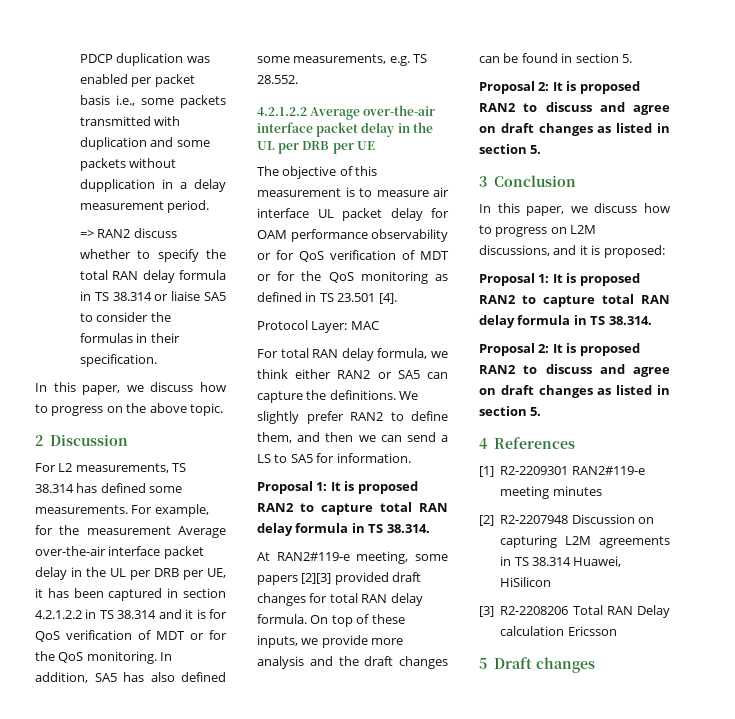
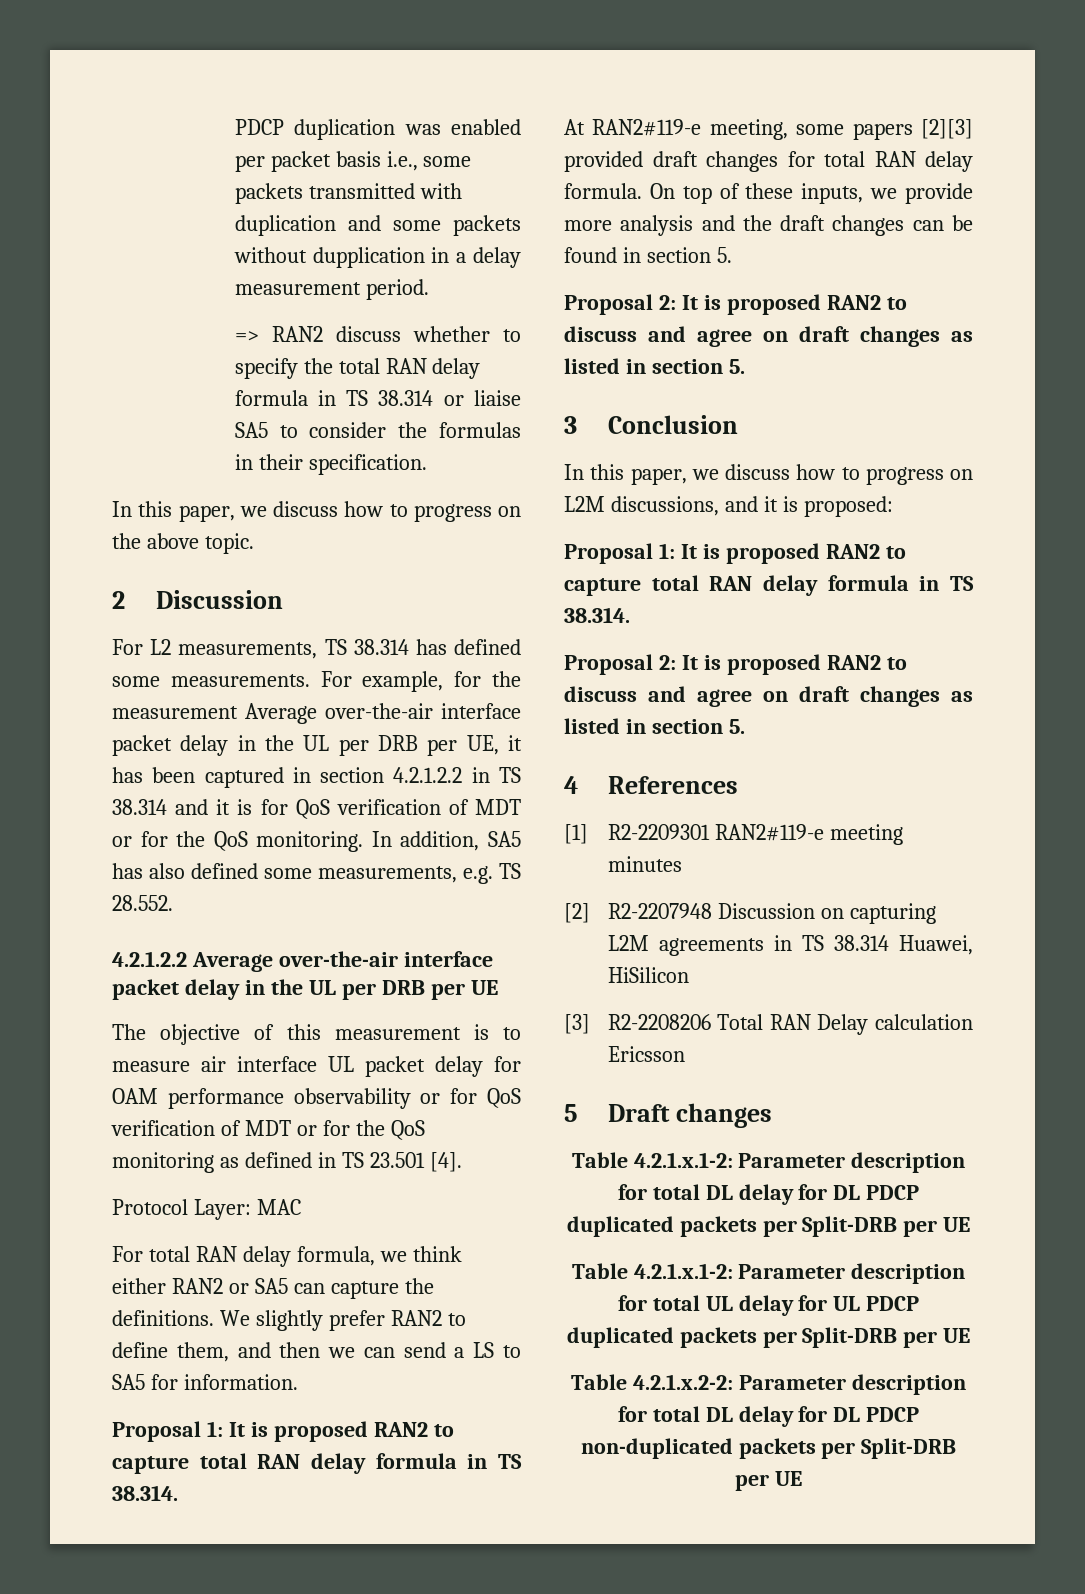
+ Table 4.2.1.x.1-2: Parameter description for total DL delay for DL PDCP duplicated packets per Split-DRB per UE
+ Table 4.2.1.x.1-2: Parameter description for total UL delay for UL PDCP duplicated packets per Split-DRB per UE
+ Table 4.2.1.x.2-2: Parameter description for total DL delay for DL PDCP non-duplicated packets per Split-DRB per UE

